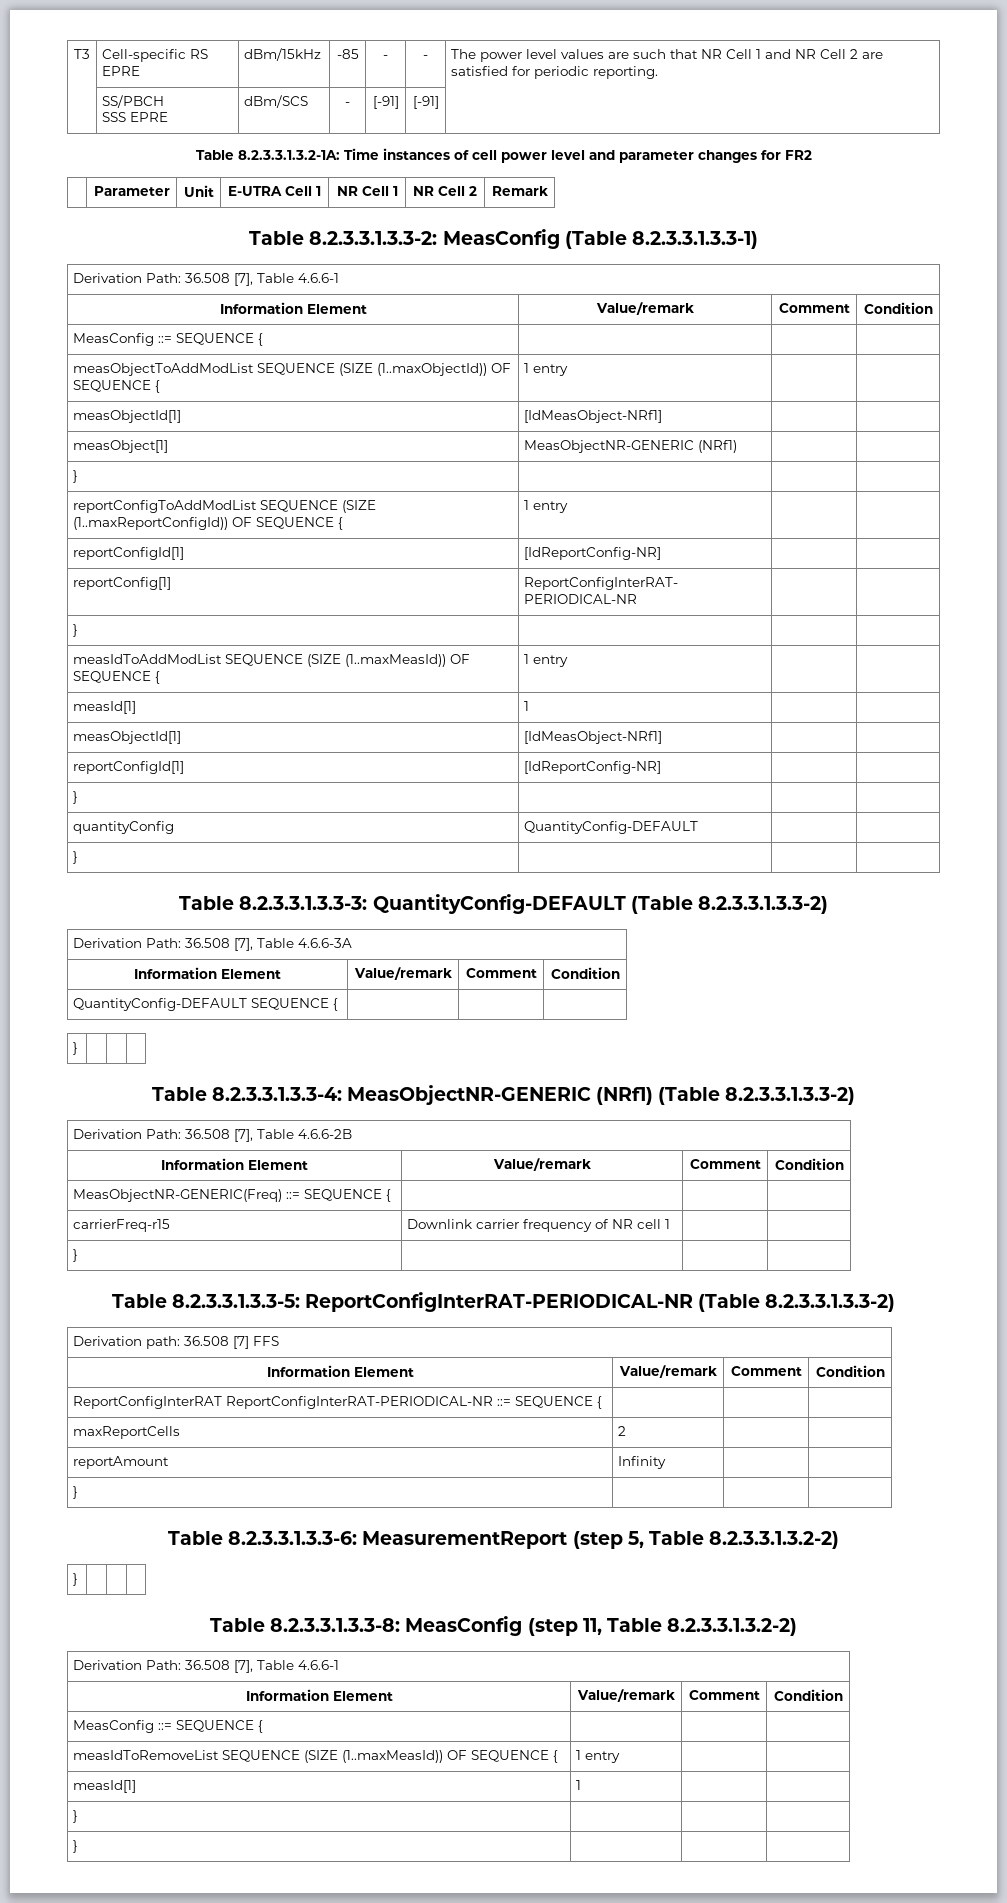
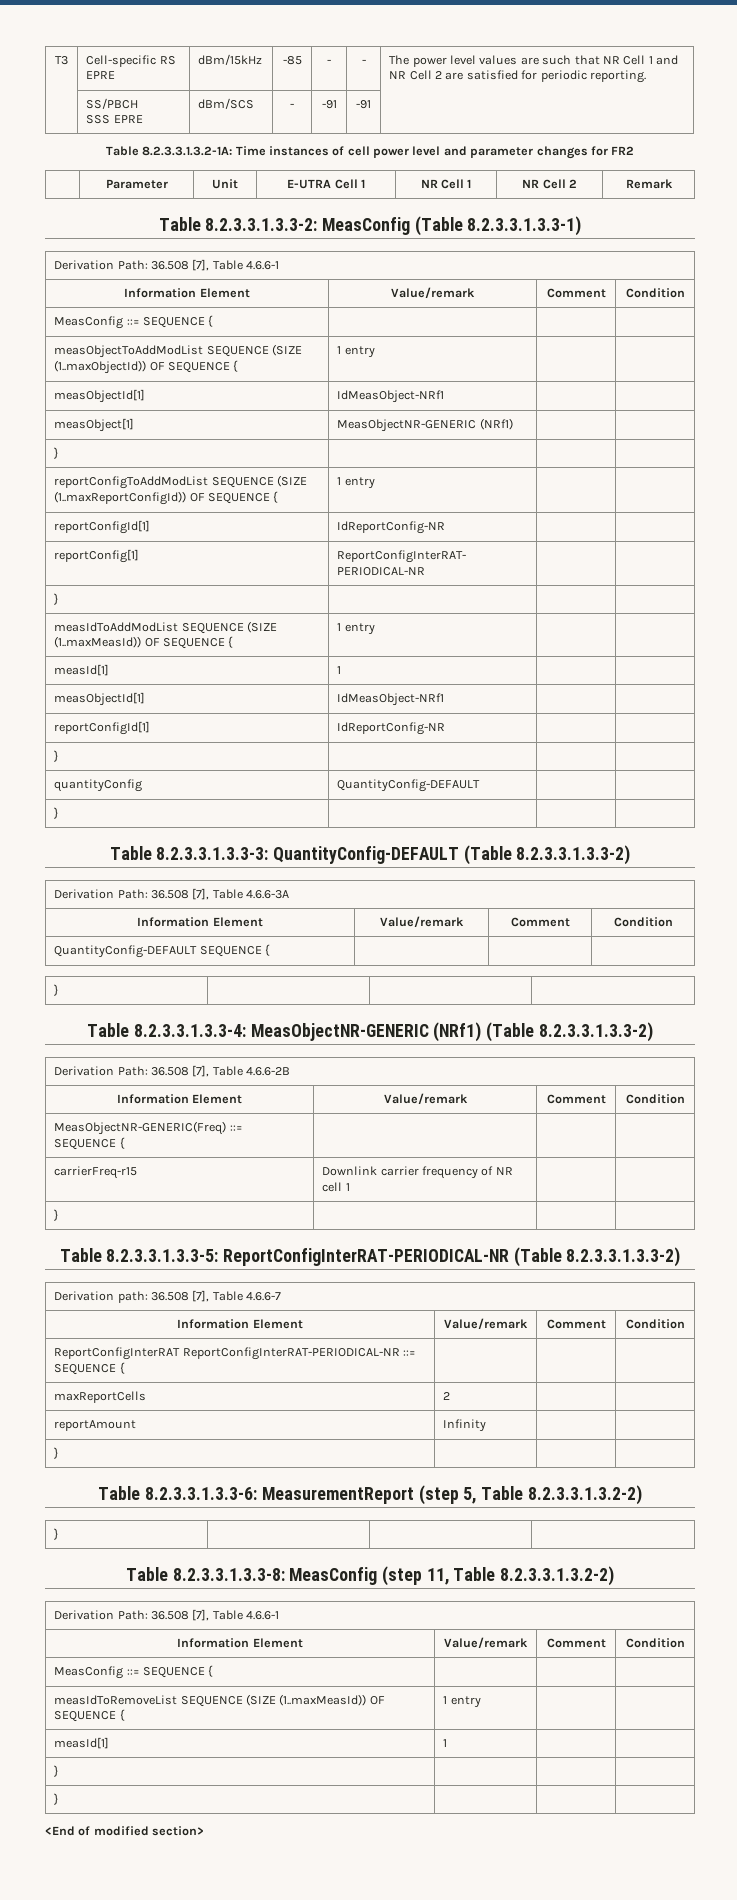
  | SS/PBCH
- SSS EPRE | dBm/SCS | - | [-91] | [-91] |
+ SSS EPRE | dBm/SCS | - | -91 | -91 |
  measObjectToAddModList SEQUENCE (SIZE (1..maxObjectId)) OF SEQUENCE { | 1 entry | |
- measObjectId[1] | [IdMeasObject-NRf1] | |
+ measObjectId[1] | IdMeasObject-NRf1 | |
  reportConfigToAddModList SEQUENCE (SIZE (1..maxReportConfigId)) OF SEQUENCE { | 1 entry | |
- reportConfigId[1] | [IdReportConfig-NR] | |
+ reportConfigId[1] | IdReportConfig-NR | |
  measIdToAddModList SEQUENCE (SIZE (1..maxMeasId)) OF SEQUENCE { | 1 entry | |
  measId[1] | 1 | |
- measObjectId[1] | [IdMeasObject-NRf1] | |
- reportConfigId[1] | [IdReportConfig-NR] | |
+ measObjectId[1] | IdMeasObject-NRf1 | |
+ reportConfigId[1] | IdReportConfig-NR | |
- Derivation path: 36.508 [7] FFS
+ Derivation path: 36.508 [7], Table 4.6.6-7
+ <End of modified section>

